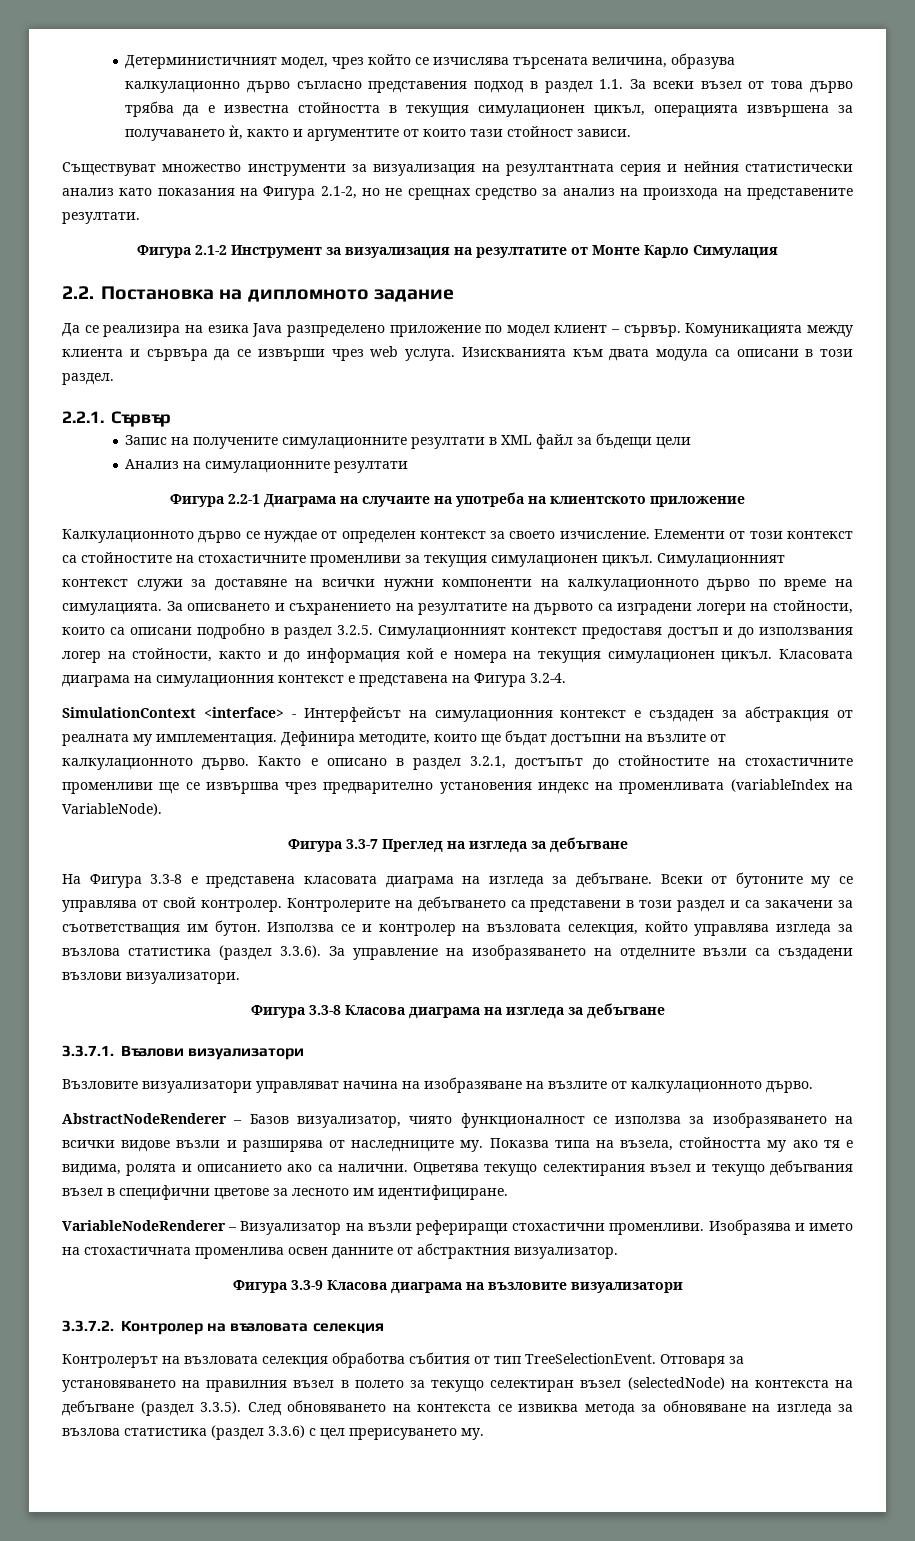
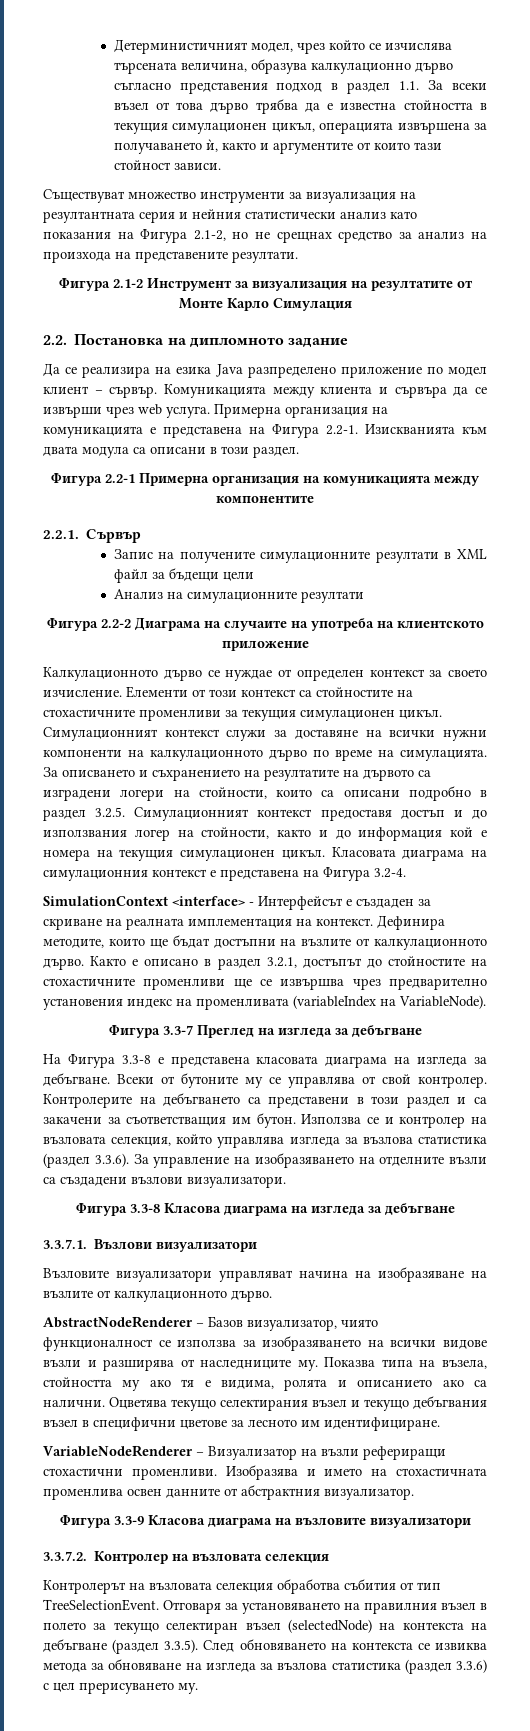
- Изискванията към двата модула са описани в този раздел.
+ Примерна организация на комуникацията е представена на Фигура 2.2-1. Изискванията към двата модула са описани в този раздел.
+ Фигура 2.2-1 Примерна организация на комуникацията между компонентите
- Фигура 2.2-1 Диаграма на случаите на употреба на клиентското приложение
+ Фигура 2.2-2 Диаграма на случаите на употреба на клиентското приложение
- SimulationContext <interface> - Интерфейсът на симулационния контекст е създаден за абстракция от реалната му имплементация.
+ SimulationContext <interface> - Интерфейсът е създаден за скриване на реалната имплементация на контекст.

